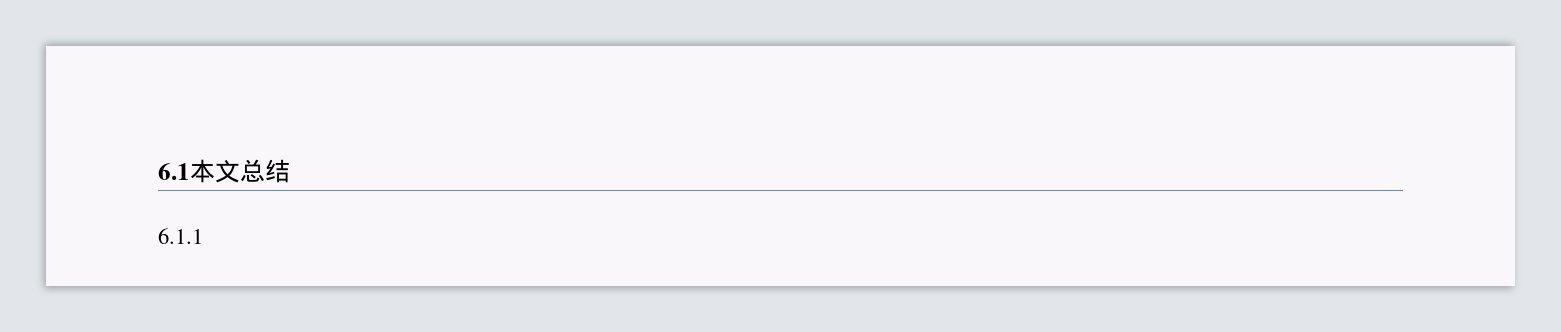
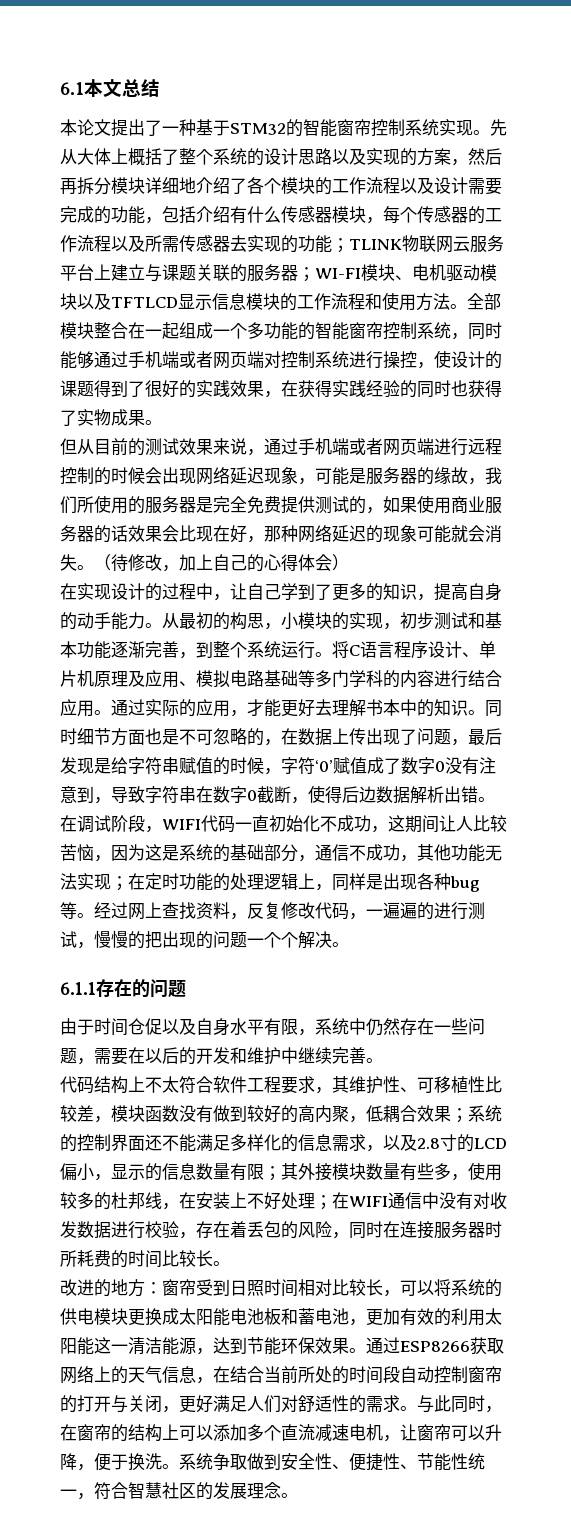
- 6.1.1
+ 本论文提出了一种基于STM32的智能窗帘控制系统实现。先从大体上概括了整个系统的设计思路以及实现的方案，然后再拆分模块详细地介绍了各个模块的工作流程以及设计需要完成的功能，包括介绍有什么传感器模块，每个传感器的工作流程以及所需传感器去实现的功能；TLINK物联网云服务平台上建立与课题关联的服务器；WI-FI模块、电机驱动模块以及TFTLCD显示信息模块的工作流程和使用方法。全部模块整合在一起组成一个多功能的智能窗帘控制系统，同时能够通过手机端或者网页端对控制系统进行操控，使设计的课题得到了很好的实践效果，在获得实践经验的同时也获得了实物成果。
+ 但从目前的测试效果来说，通过手机端或者网页端进行远程控制的时候会出现网络延迟现象，可能是服务器的缘故，我们所使用的服务器是完全免费提供测试的，如果使用商业服务器的话效果会比现在好，那种网络延迟的现象可能就会消失。（待修改，加上自己的心得体会）
+ 在实现设计的过程中，让自己学到了更多的知识，提高自身的动手能力。从最初的构思，小模块的实现，初步测试和基本功能逐渐完善，到整个系统运行。将C语言程序设计、单片机原理及应用、模拟电路基础等多门学科的内容进行结合应用。通过实际的应用，才能更好去理解书本中的知识。同时细节方面也是不可忽略的，在数据上传出现了问题，最后发现是给字符串赋值的时候，字符‘0’赋值成了数字0没有注意到，导致字符串在数字0截断，使得后边数据解析出错。在调试阶段，WIFI代码一直初始化不成功，这期间让人比较苦恼，因为这是系统的基础部分，通信不成功，其他功能无法实现；在定时功能的处理逻辑上，同样是出现各种bug等。经过网上查找资料，反复修改代码，一遍遍的进行测试，慢慢的把出现的问题一个个解决。
+ 6.1.1存在的问题
+ 由于时间仓促以及自身水平有限，系统中仍然存在一些问题，需要在以后的开发和维护中继续完善。
+ 代码结构上不太符合软件工程要求，其维护性、可移植性比较差，模块函数没有做到较好的高内聚，低耦合效果；系统的控制界面还不能满足多样化的信息需求，以及2.8寸的LCD偏小，显示的信息数量有限；其外接模块数量有些多，使用较多的杜邦线，在安装上不好处理；在WIFI通信中没有对收发数据进行校验，存在着丢包的风险，同时在连接服务器时所耗费的时间比较长。
+ 改进的地方：窗帘受到日照时间相对比较长，可以将系统的供电模块更换成太阳能电池板和蓄电池，更加有效的利用太阳能这一清洁能源，达到节能环保效果。通过ESP8266获取网络上的天气信息，在结合当前所处的时间段自动控制窗帘的打开与关闭，更好满足人们对舒适性的需求。与此同时，在窗帘的结构上可以添加多个直流减速电机，让窗帘可以升降，便于换洗。系统争取做到安全性、便捷性、节能性统一，符合智慧社区的发展理念。

